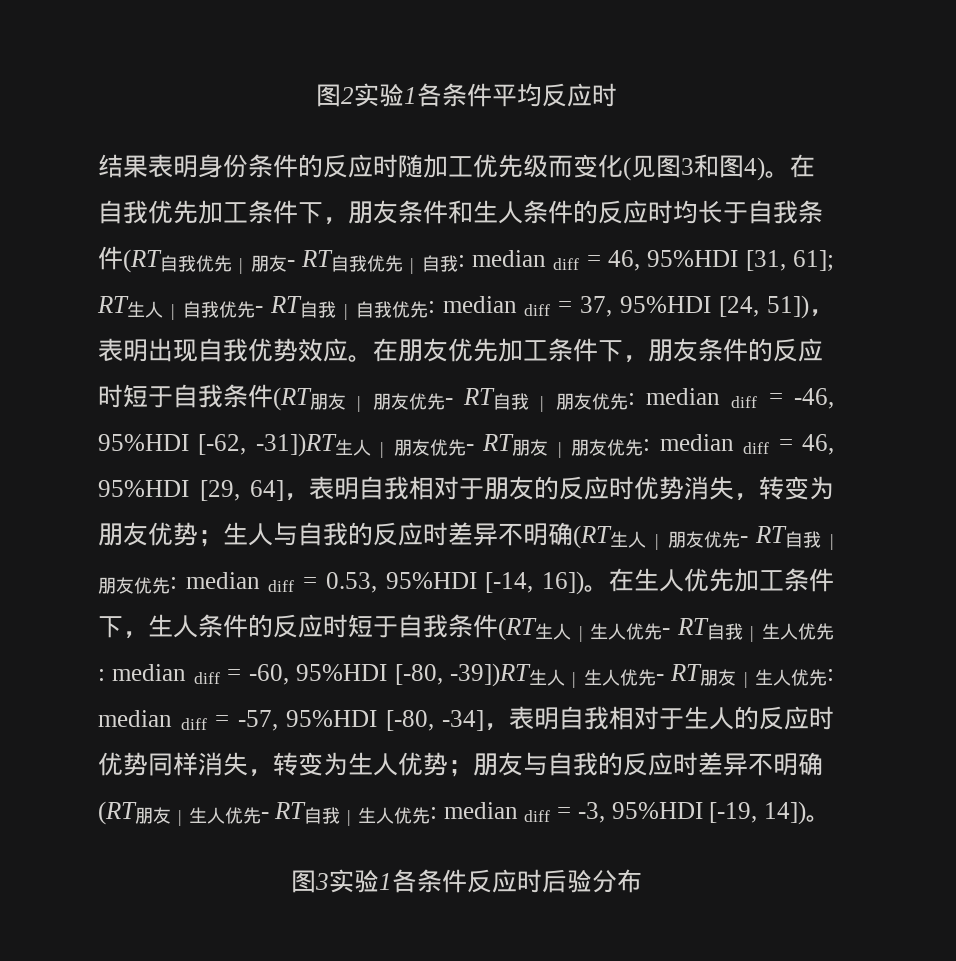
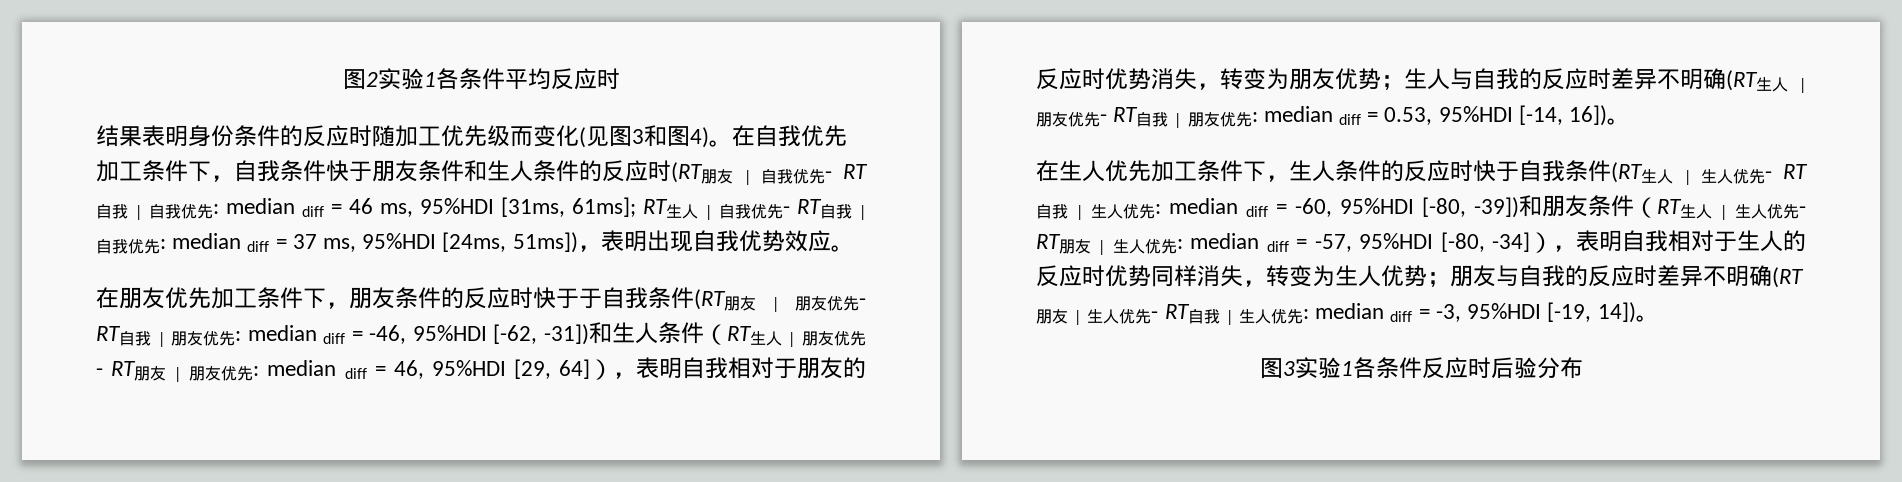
- 在自我优先加工条件下，朋友条件和生人条件的反应时均长于自我条件(RT自我优先 | 朋友- RT自我优先 | 自我: median diff = 46, 95%HDI [31, 61];
+ 在自我优先加工条件下，自我条件快于朋友条件和生人条件的反应时(RT朋友 | 自我优先- RT自我 | 自我优先: median diff = 46 ms, 95%HDI [31ms, 61ms];
- median diff = 37, 95%HDI [24, 51])，表明出现自我优势效应。在朋友优先加工条件下，朋友条件的反应时短于自我条件(RT朋友 | 朋友优先- RT自我 | 朋友优先:
+ median diff = 37 ms, 95%HDI [24ms, 51ms])，表明出现自我优势效应。
+ 在朋友优先加工条件下，朋友条件的反应时快于于自我条件(RT朋友 | 朋友优先- RT自我 | 朋友优先:
- median diff = -46, 95%HDI [-62, -31])RT生人 | 朋友优先- RT朋友 | 朋友优先:
+ median diff = -46, 95%HDI [-62, -31])和生人条件（RT生人 | 朋友优先- RT朋友 | 朋友优先:
- median diff = 46, 95%HDI [29, 64]，表明自我相对于朋友的反应时优势消失，转变为朋友优势；
+ median diff = 46, 95%HDI [29, 64]），表明自我相对于朋友的反应时优势消失，转变为朋友优势；
- median diff = 0.53, 95%HDI [-14, 16])。在生人优先加工条件下，生人条件的反应时短于自我条件(RT生人 | 生人优先- RT自我 | 生人优先:
+ median diff = 0.53, 95%HDI [-14, 16])。
+ 在生人优先加工条件下，生人条件的反应时快于自我条件(RT生人 | 生人优先- RT自我 | 生人优先:
- median diff = -60, 95%HDI [-80, -39])RT生人 | 生人优先- RT朋友 | 生人优先:
+ median diff = -60, 95%HDI [-80, -39])和朋友条件（RT生人 | 生人优先- RT朋友 | 生人优先:
- median diff = -57, 95%HDI [-80, -34]，表明自我相对于生人的反应时优势同样消失，转变为生人优势；
+ median diff = -57, 95%HDI [-80, -34]），表明自我相对于生人的反应时优势同样消失，转变为生人优势；

